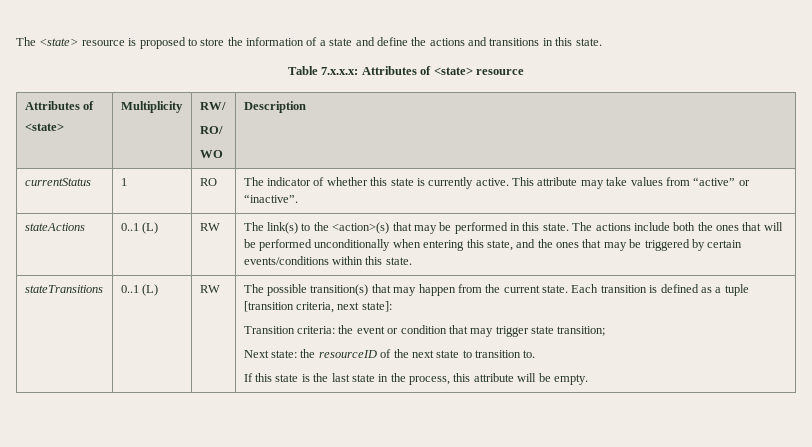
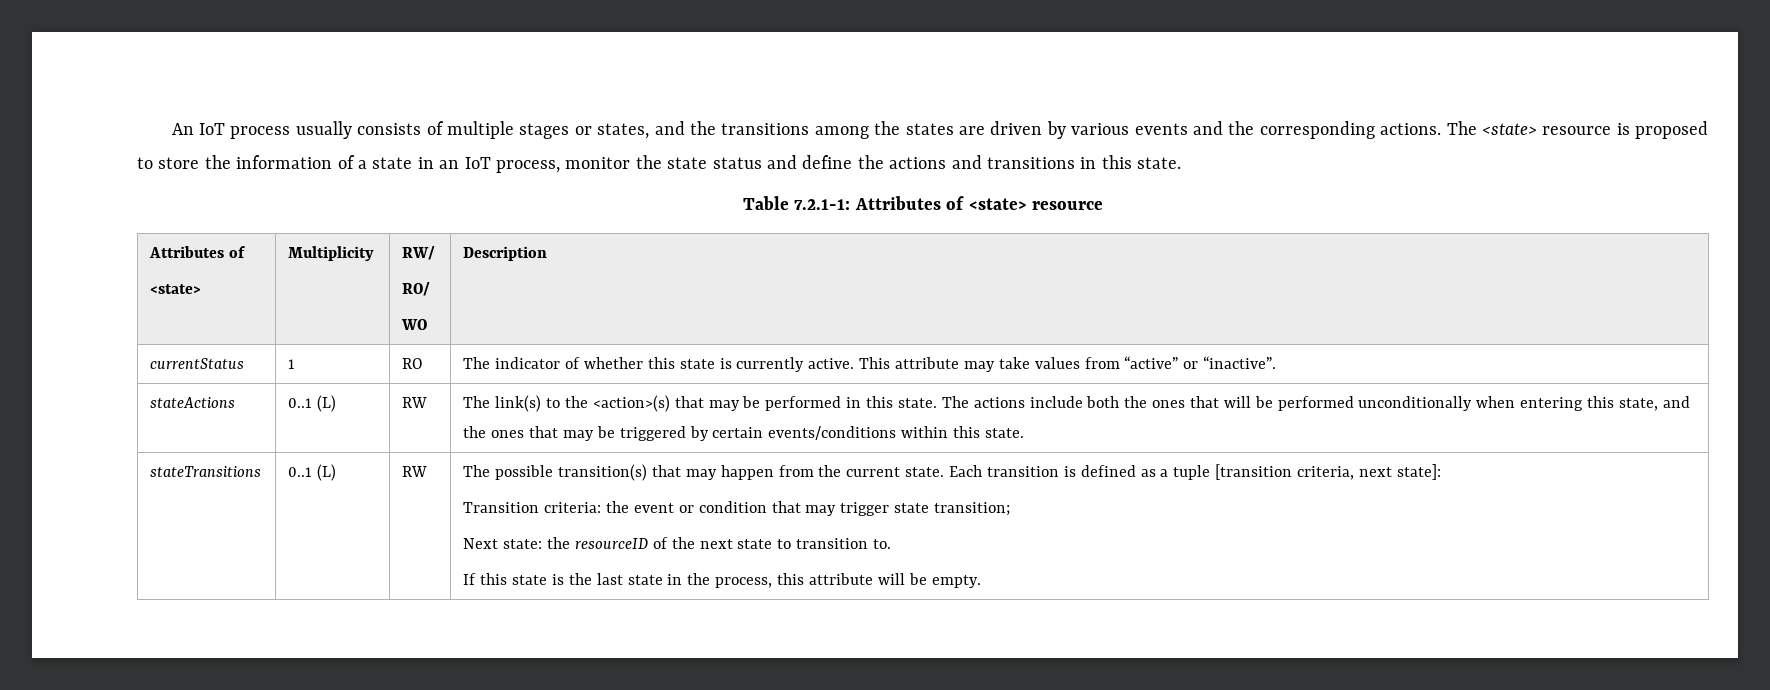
+ An IoT process usually consists of multiple stages or states, and the transitions among the states are driven by various events and the corresponding actions.
- The <state> resource is proposed to store the information of a state and define the actions and transitions in this state.
+ The <state> resource is proposed to store the information of a state in an IoT process, monitor the state status and define the actions and transitions in this state.
- Table 7.x.x.x: Attributes of <state> resource
+ Table 7.2.1-1: Attributes of <state> resource

